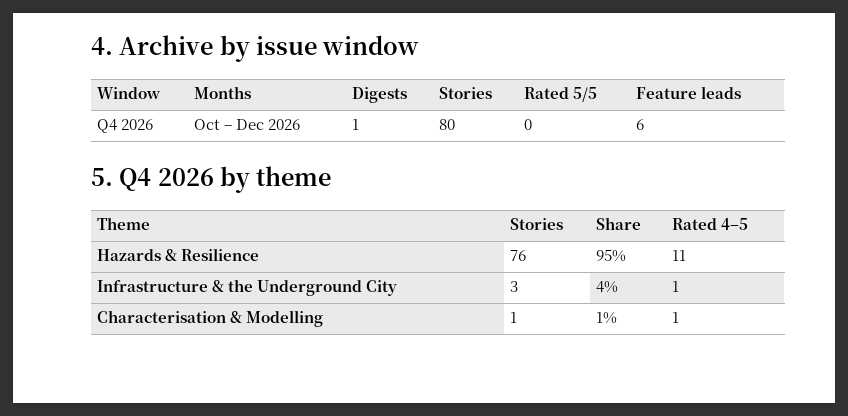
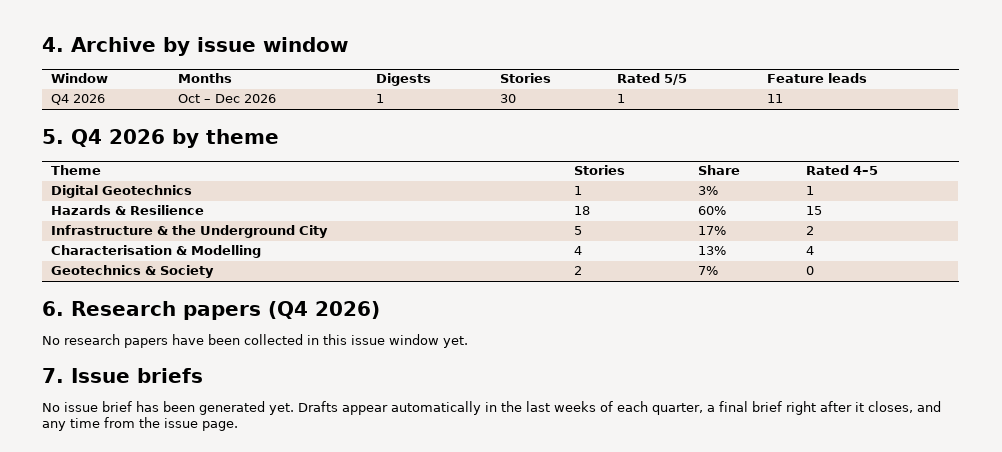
- Q4 2026 | Oct – Dec 2026 | 1 | 80 | 0 | 6
+ Q4 2026 | Oct – Dec 2026 | 1 | 30 | 1 | 11
+ Digital Geotechnics | 1 | 3% | 1
- Hazards & Resilience | 76 | 95% | 11
+ Hazards & Resilience | 18 | 60% | 15
- Infrastructure & the Underground City | 3 | 4% | 1
+ Infrastructure & the Underground City | 5 | 17% | 2
- Characterisation & Modelling | 1 | 1% | 1
+ Characterisation & Modelling | 4 | 13% | 4
+ Geotechnics & Society | 2 | 7% | 0
+ 6. Research papers (Q4 2026)
+ No research papers have been collected in this issue window yet.
+ 7. Issue briefs
+ No issue brief has been generated yet. Drafts appear automatically in the last weeks of each quarter, a final brief right after it closes, and any time from the issue page.

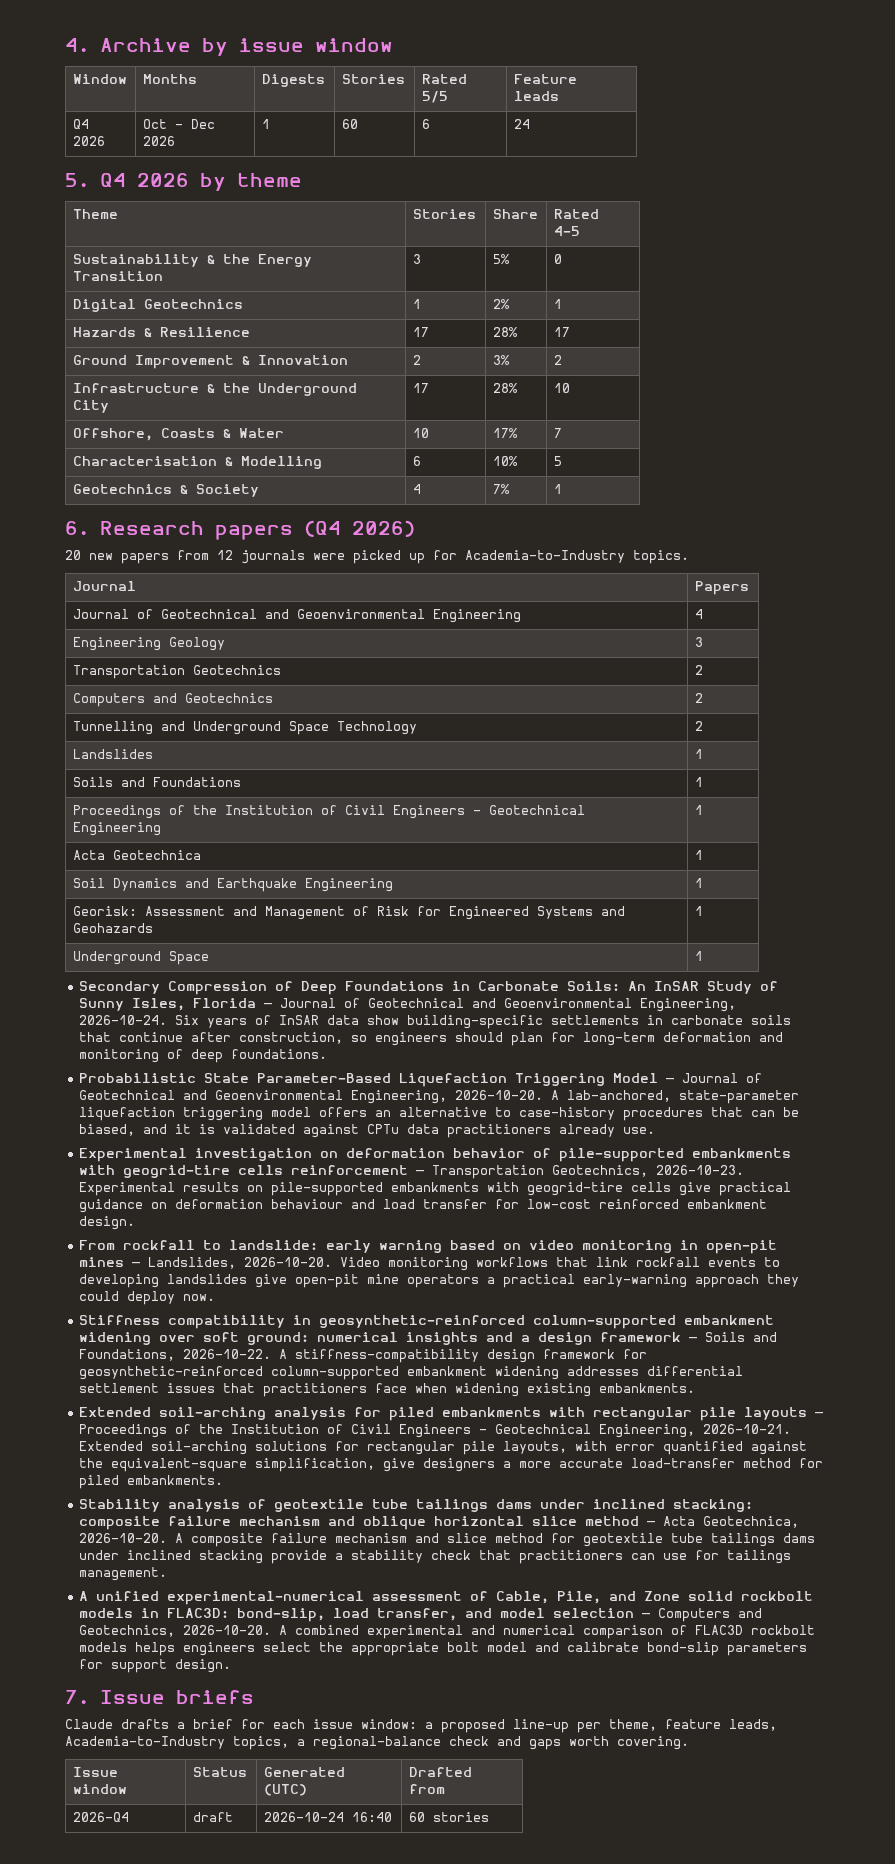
- Q4 2026 | Oct – Dec 2026 | 1 | 30 | 1 | 11
+ Q4 2026 | Oct – Dec 2026 | 1 | 60 | 6 | 24
+ Sustainability & the Energy Transition | 3 | 5% | 0
- Digital Geotechnics | 1 | 3% | 1
+ Digital Geotechnics | 1 | 2% | 1
- Hazards & Resilience | 18 | 60% | 15
+ Hazards & Resilience | 17 | 28% | 17
+ Ground Improvement & Innovation | 2 | 3% | 2
- Infrastructure & the Underground City | 5 | 17% | 2
+ Infrastructure & the Underground City | 17 | 28% | 10
+ Offshore, Coasts & Water | 10 | 17% | 7
- Characterisation & Modelling | 4 | 13% | 4
+ Characterisation & Modelling | 6 | 10% | 5
- Geotechnics & Society | 2 | 7% | 0
+ Geotechnics & Society | 4 | 7% | 1
- No research papers have been collected in this issue window yet.
+ 20 new papers from 12 journals were picked up for Academia-to-Industry topics.
+ Journal | Papers
+ Journal of Geotechnical and Geoenvironmental Engineering | 4
+ Engineering Geology | 3
+ Transportation Geotechnics | 2
+ Computers and Geotechnics | 2
+ Tunnelling and Underground Space Technology | 2
+ Landslides | 1
+ Soils and Foundations | 1
+ Proceedings of the Institution of Civil Engineers - Geotechnical Engineering | 1
+ Acta Geotechnica | 1
+ Soil Dynamics and Earthquake Engineering | 1
+ Georisk: Assessment and Management of Risk for Engineered Systems and Geohazards | 1
+ Underground Space | 1
+ Secondary Compression of Deep Foundations in Carbonate Soils: An InSAR Study of Sunny Isles, Florida — Journal of Geotechnical and Geoenvironmental Engineering, 2026-10-24. Six years of InSAR data show building-specific settlements in carbonate soils that continue after construction, so engineers should plan for long-term deformation and monitoring of deep foundations.
+ Probabilistic State Parameter–Based Liquefaction Triggering Model — Journal of Geotechnical and Geoenvironmental Engineering, 2026-10-20. A lab-anchored, state-parameter liquefaction triggering model offers an alternative to case-history procedures that can be biased, and it is validated against CPTu data practitioners already use.
+ Experimental investigation on deformation behavior of pile-supported embankments with geogrid-tire cells reinforcement — Transportation Geotechnics, 2026-10-23. Experimental results on pile-supported embankments with geogrid-tire cells give practical guidance on deformation behaviour and load transfer for low-cost reinforced embankment design.
+ From rockfall to landslide: early warning based on video monitoring in open-pit mines — Landslides, 2026-10-20. Video monitoring workflows that link rockfall events to developing landslides give open-pit mine operators a practical early-warning approach they could deploy now.
+ Stiffness compatibility in geosynthetic-reinforced column-supported embankment widening over soft ground: numerical insights and a design framework — Soils and Foundations, 2026-10-22. A stiffness-compatibility design framework for geosynthetic-reinforced column-supported embankment widening addresses differential settlement issues that practitioners face when widening existing embankments.
+ Extended soil-arching analysis for piled embankments with rectangular pile layouts — Proceedings of the Institution of Civil Engineers - Geotechnical Engineering, 2026-10-21. Extended soil-arching solutions for rectangular pile layouts, with error quantified against the equivalent-square simplification, give designers a more accurate load-transfer method for piled embankments.
+ Stability analysis of geotextile tube tailings dams under inclined stacking: composite failure mechanism and oblique horizontal slice method — Acta Geotechnica, 2026-10-20. A composite failure mechanism and slice method for geotextile tube tailings dams under inclined stacking provide a stability check that practitioners can use for tailings management.
+ A unified experimental-numerical assessment of Cable, Pile, and Zone solid rockbolt models in FLAC3D: bond-slip, load transfer, and model selection — Computers and Geotechnics, 2026-10-20. A combined experimental and numerical comparison of FLAC3D rockbolt models helps engineers select the appropriate bolt model and calibrate bond-slip parameters for support design.
  7. Issue briefs
- No issue brief has been generated yet. Drafts appear automatically in the last weeks of each quarter, a final brief right after it closes, and any time from the issue page.
+ Claude drafts a brief for each issue window: a proposed line-up per theme, feature leads, Academia-to-Industry topics, a regional-balance check and gaps worth covering.
+ Issue window | Status | Generated (UTC) | Drafted from
+ 2026-Q4 | draft | 2026-10-24 16:40 | 60 stories

